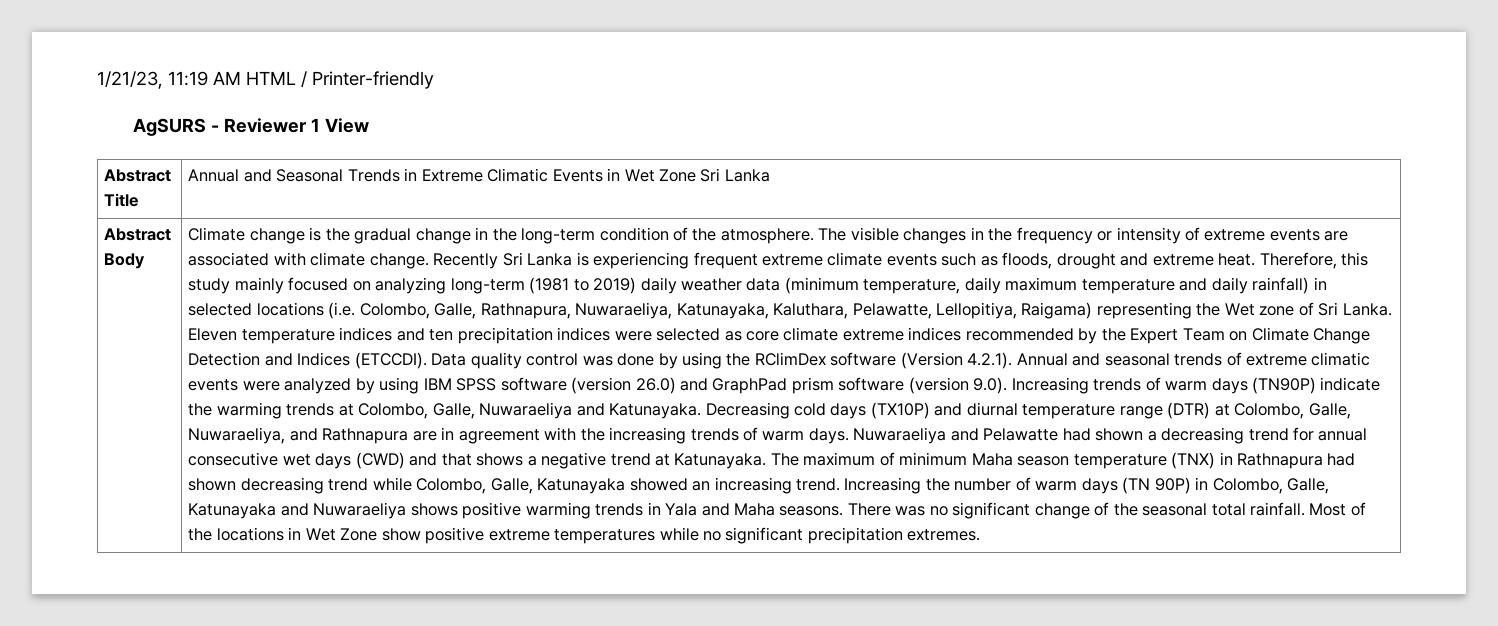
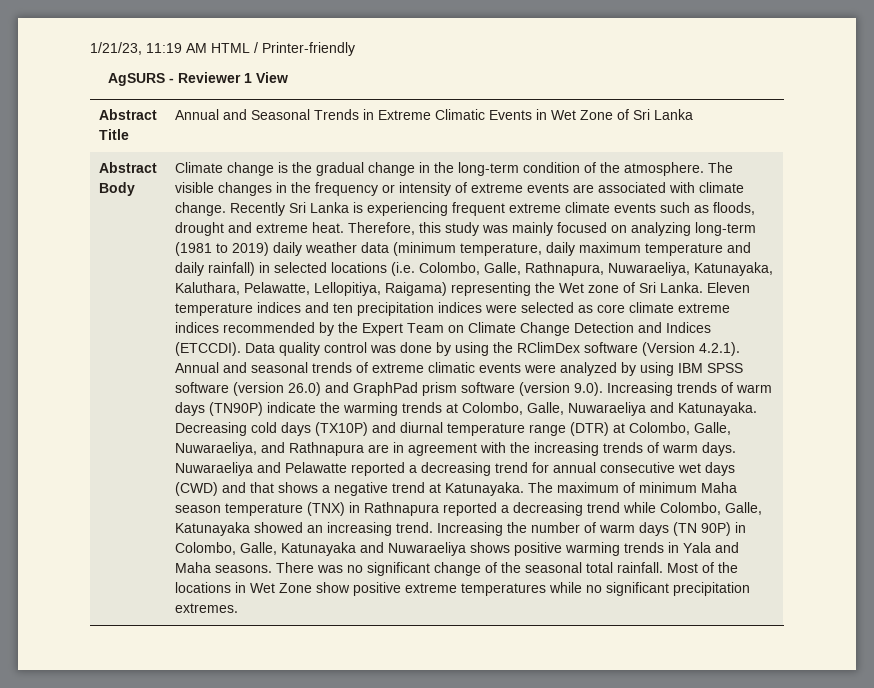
- Abstract Title | Annual and Seasonal Trends in Extreme Climatic Events in Wet Zone Sri Lanka
+ Abstract Title | Annual and Seasonal Trends in Extreme Climatic Events in Wet Zone of Sri Lanka
- Therefore, this study mainly focused on analyzing long-term (1981 to 2019) daily weather data (minimum temperature, daily maximum temperature and daily rainfall) in selected locations (i.e. Colombo, Galle, Rathnapura, Nuwaraeliya, Katunayaka, Kaluthara, Pelawatte, Lellopitiya, Raigama) representing the Wet zone of Sri Lanka.
+ Therefore, this study was mainly focused on analyzing long-term (1981 to 2019) daily weather data (minimum temperature, daily maximum temperature and daily rainfall) in selected locations (i.e. Colombo, Galle, Rathnapura, Nuwaraeliya, Katunayaka, Kaluthara, Pelawatte, Lellopitiya, Raigama) representing the Wet zone of Sri Lanka.
- Nuwaraeliya and Pelawatte had shown a decreasing trend for annual consecutive wet days (CWD) and that shows a negative trend at Katunayaka.
+ Nuwaraeliya and Pelawatte reported a decreasing trend for annual consecutive wet days (CWD) and that shows a negative trend at Katunayaka.
- The maximum of minimum Maha season temperature (TNX) in Rathnapura had shown decreasing trend while Colombo, Galle, Katunayaka showed an increasing trend.
+ The maximum of minimum Maha season temperature (TNX) in Rathnapura reported a decreasing trend while Colombo, Galle, Katunayaka showed an increasing trend.

